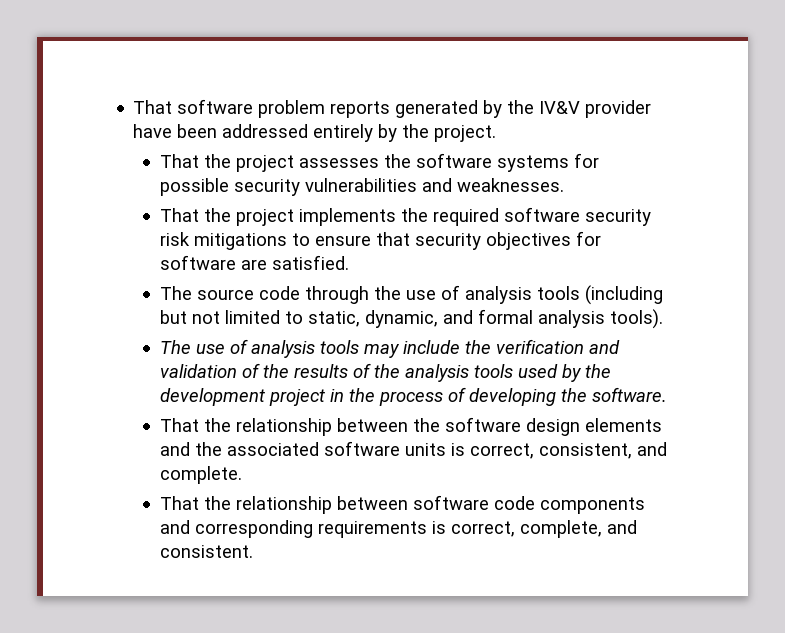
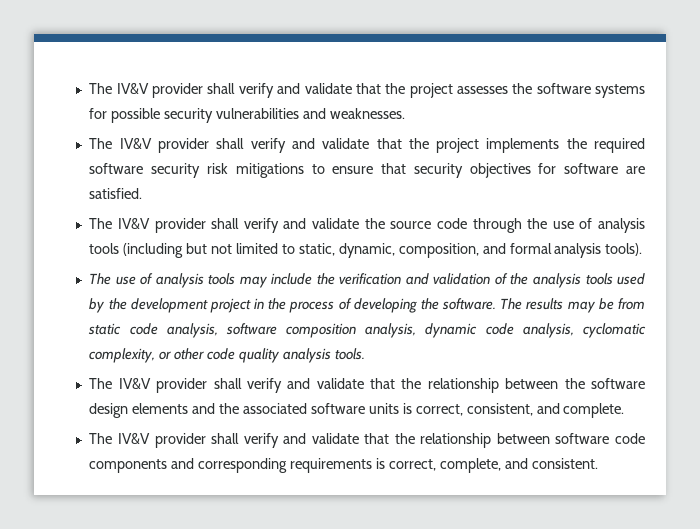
- That software problem reports generated by the IV&V provider have been addressed entirely by the project.
- That the project assesses the software systems for possible security vulnerabilities and weaknesses.
+ The IV&V provider shall verify and validate that the project assesses the software systems for possible security vulnerabilities and weaknesses.
- That the project implements the required software security risk mitigations to ensure that security objectives for software are satisfied.
+ The IV&V provider shall verify and validate that the project implements the required software security risk mitigations to ensure that security objectives for software are satisfied.
- The source code through the use of analysis tools (including but not limited to static, dynamic, and formal analysis tools).
+ The IV&V provider shall verify and validate the source code through the use of analysis tools (including but not limited to static, dynamic, composition, and formal analysis tools).
- The use of analysis tools may include the verification and validation of the results of the analysis tools used by the development project in the process of developing the software.
- That the relationship between the software design elements and the associated software units is correct, consistent, and complete.
+ The use of analysis tools may include the verification and validation of the analysis tools used by the development project in the process of developing the software. The results may be from static code analysis, software composition analysis, dynamic code analysis, cyclomatic complexity, or other code quality analysis tools.
+ The IV&V provider shall verify and validate that the relationship between the software design elements and the associated software units is correct, consistent, and complete.
- That the relationship between software code components and corresponding requirements is correct, complete, and consistent.
+ The IV&V provider shall verify and validate that the relationship between software code components and corresponding requirements is correct, complete, and consistent.

